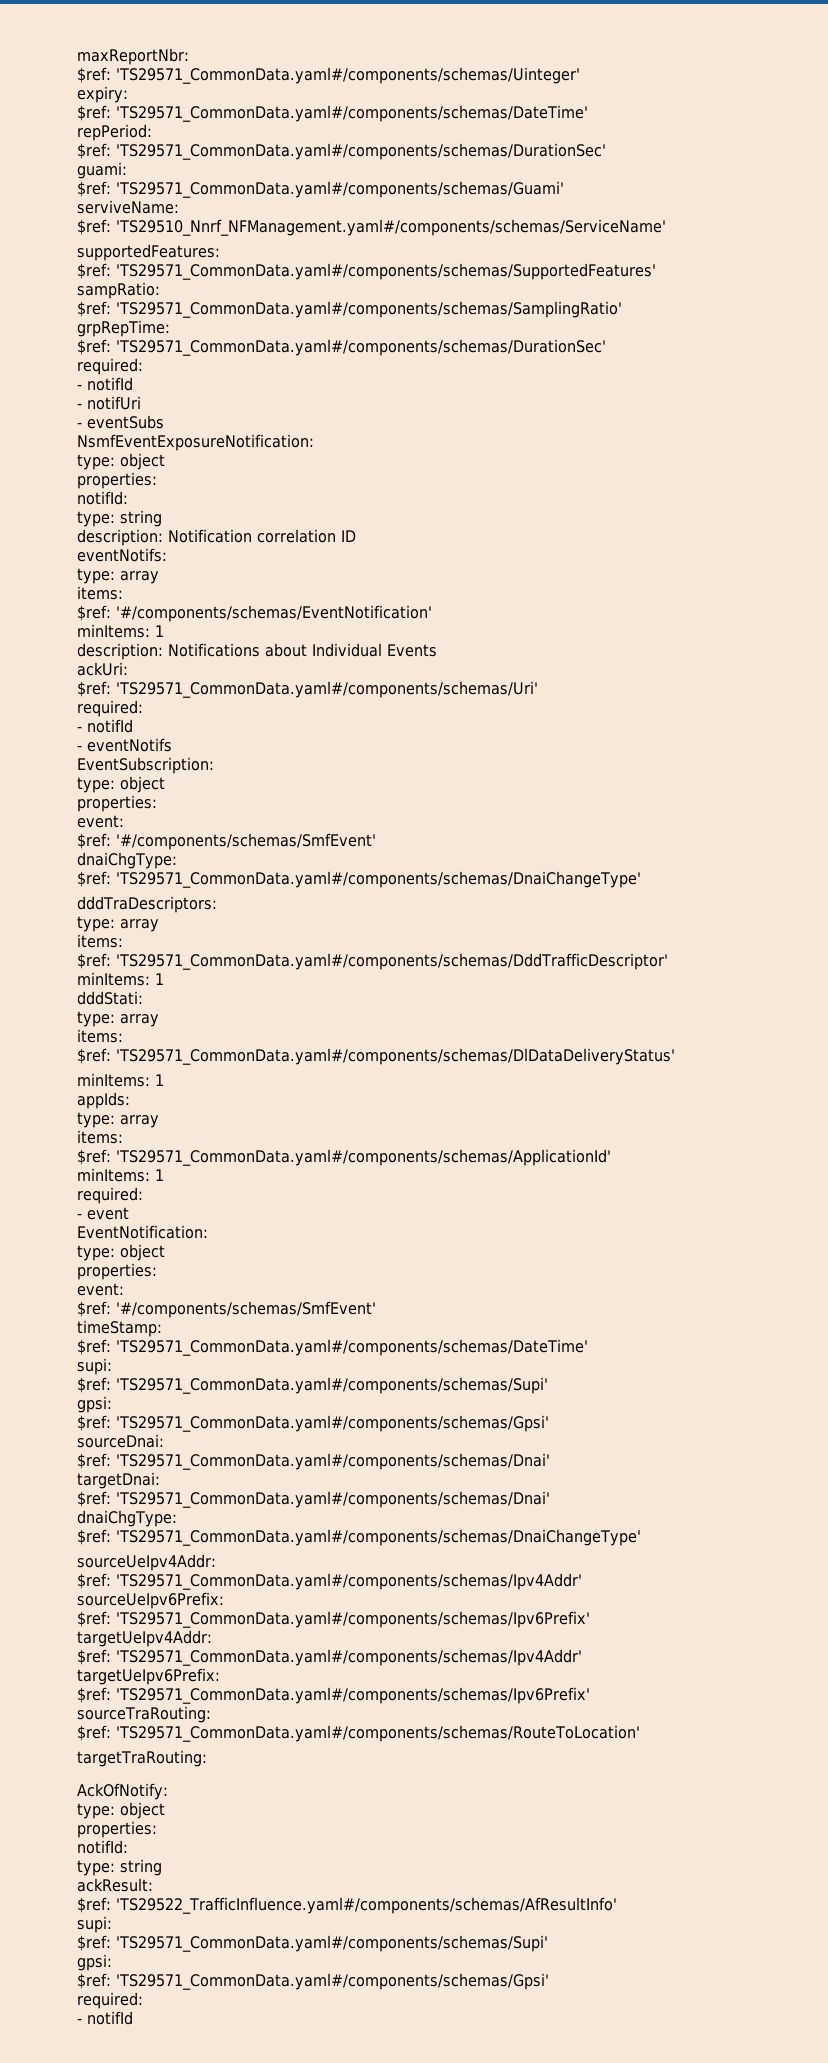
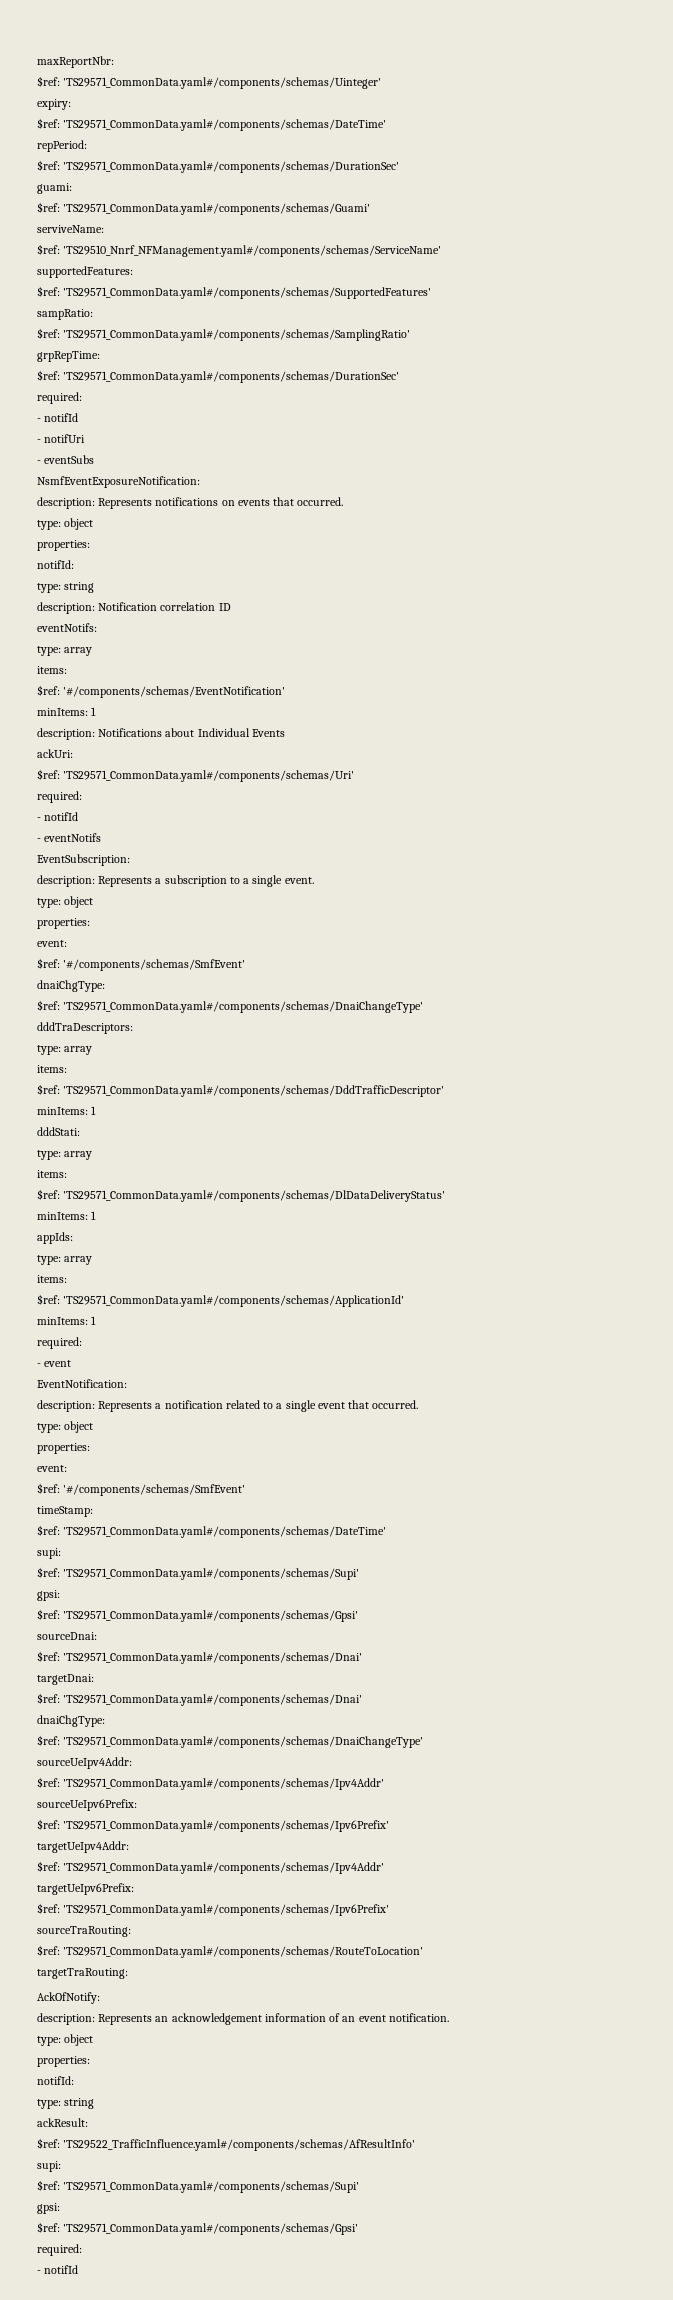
+ description: Represents notifications on events that occurred.
+ description: Represents a subscription to a single event.
+ description: Represents a notification related to a single event that occurred.
+ description: Represents an acknowledgement information of an event notification.

